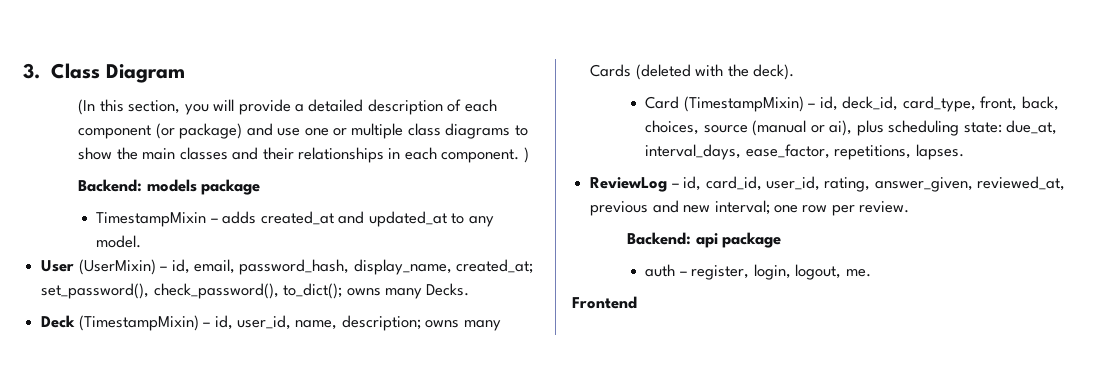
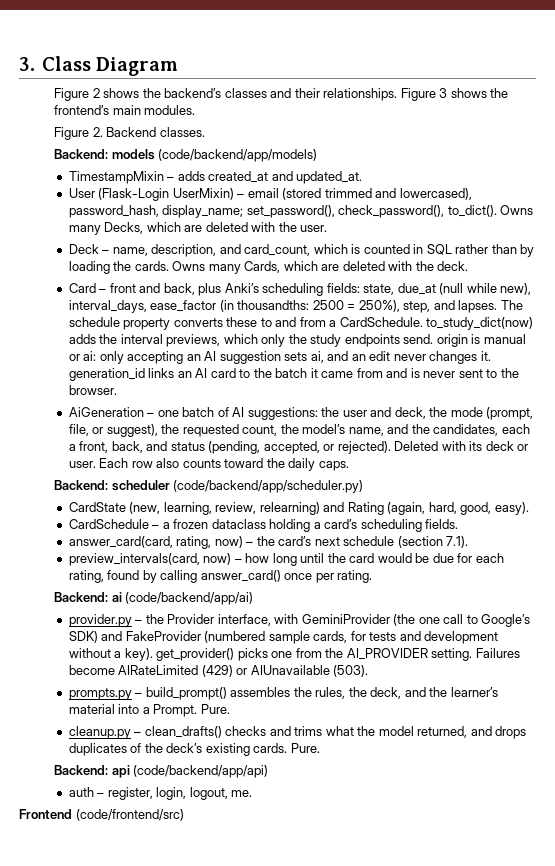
- (In this section, you will provide a detailed description of each component (or package) and use one or multiple class diagrams to show the main classes and their relationships in each component. )
+ Figure 2 shows the backend’s classes and their relationships. Figure 3 shows the frontend’s main modules.
+ Figure 2. Backend classes.
- Backend: models package
+ Backend: models (code/backend/app/models)
- TimestampMixin – adds created_at and updated_at to any model.
- User (UserMixin) – id, email, password_hash, display_name, created_at; set_password(), check_password(), to_dict(); owns many Decks.
- Deck (TimestampMixin) – id, user_id, name, description; owns many Cards (deleted with the deck).
+ TimestampMixin – adds created_at and updated_at.
+ User (Flask-Login UserMixin) – email (stored trimmed and lowercased), password_hash, display_name; set_password(), check_password(), to_dict(). Owns many Decks, which are deleted with the user.
+ Deck – name, description, and card_count, which is counted in SQL rather than by loading the cards. Owns many Cards, which are deleted with the deck.
- Card (TimestampMixin) – id, deck_id, card_type, front, back, choices, source (manual or ai), plus scheduling state: due_at, interval_days, ease_factor, repetitions, lapses.
- ReviewLog – id, card_id, user_id, rating, answer_given, reviewed_at, previous and new interval; one row per review.
+ Card – front and back, plus Anki’s scheduling fields: state, due_at (null while new), interval_days, ease_factor (in thousandths: 2500 = 250%), step, and lapses. The schedule property converts these to and from a CardSchedule. to_study_dict(now) adds the interval previews, which only the study endpoints send. origin is manual or ai: only accepting an AI suggestion sets ai, and an edit never changes it. generation_id links an AI card to the batch it came from and is never sent to the browser.
+ AiGeneration – one batch of AI suggestions: the user and deck, the mode (prompt, file, or suggest), the requested count, the model’s name, and the candidates, each a front, back, and status (pending, accepted, or rejected). Deleted with its deck or user. Each row also counts toward the daily caps.
+ Backend: scheduler (code/backend/app/scheduler.py)
+ CardState (new, learning, review, relearning) and Rating (again, hard, good, easy).
+ CardSchedule – a frozen dataclass holding a card’s scheduling fields.
+ answer_card(card, rating, now) – the card’s next schedule (section 7.1).
+ preview_intervals(card, now) – how long until the card would be due for each rating, found by calling answer_card() once per rating.
+ Backend: ai (code/backend/app/ai)
+ provider.py – the Provider interface, with GeminiProvider (the one call to Google’s SDK) and FakeProvider (numbered sample cards, for tests and development without a key). get_provider() picks one from the AI_PROVIDER setting. Failures become AIRateLimited (429) or AIUnavailable (503).
+ prompts.py – build_prompt() assembles the rules, the deck, and the learner’s material into a Prompt. Pure.
+ cleanup.py – clean_drafts() checks and trims what the model returned, and drops duplicates of the deck’s existing cards. Pure.
- Backend: api package
+ Backend: api (code/backend/app/api)
- Frontend
+ Frontend (code/frontend/src)

